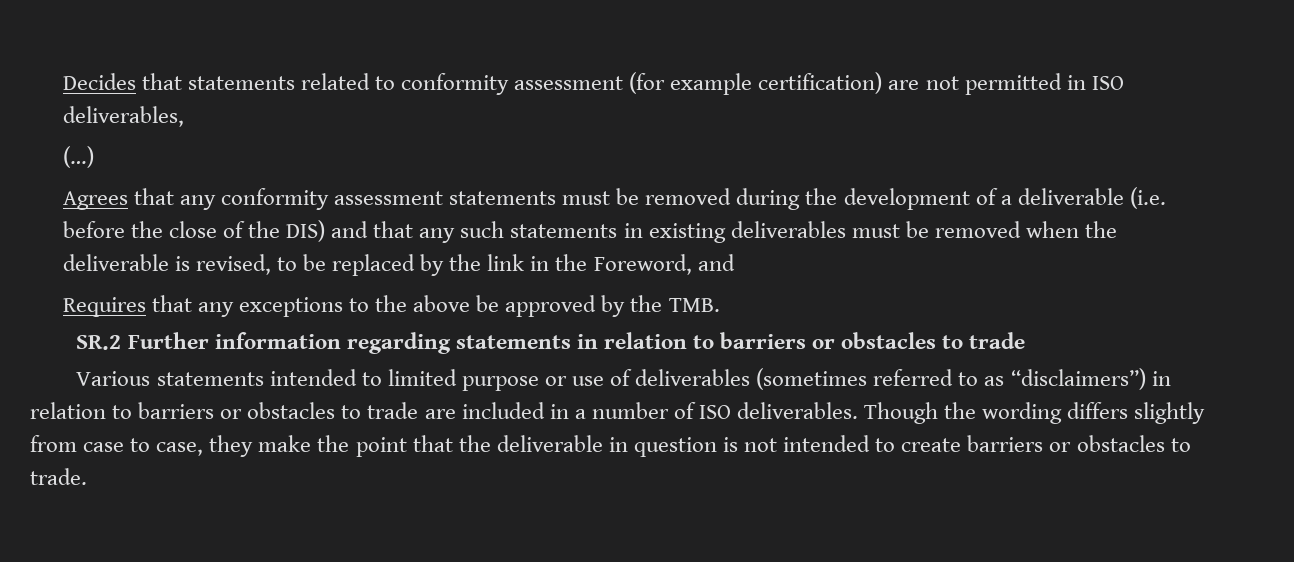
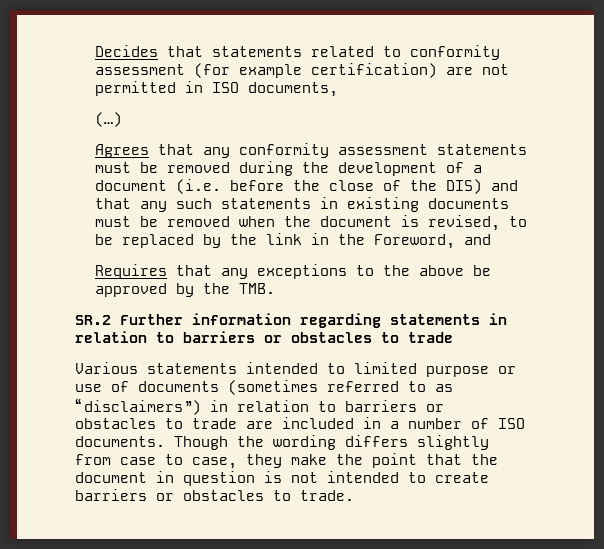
- Decides that statements related to conformity assessment (for example certification) are not permitted in ISO deliverables,
+ Decides that statements related to conformity assessment (for example certification) are not permitted in ISO documents,
- Agrees that any conformity assessment statements must be removed during the development of a deliverable (i.e. before the close of the DIS) and that any such statements in existing deliverables must be removed when the deliverable is revised, to be replaced by the link in the Foreword, and
+ Agrees that any conformity assessment statements must be removed during the development of a document (i.e. before the close of the DIS) and that any such statements in existing documents must be removed when the document is revised, to be replaced by the link in the Foreword, and
- Various statements intended to limited purpose or use of deliverables (sometimes referred to as “disclaimers”) in relation to barriers or obstacles to trade are included in a number of ISO deliverables.
+ Various statements intended to limited purpose or use of documents (sometimes referred to as “disclaimers”) in relation to barriers or obstacles to trade are included in a number of ISO documents.
- Though the wording differs slightly from case to case, they make the point that the deliverable in question is not intended to create barriers or obstacles to trade.
+ Though the wording differs slightly from case to case, they make the point that the document in question is not intended to create barriers or obstacles to trade.

